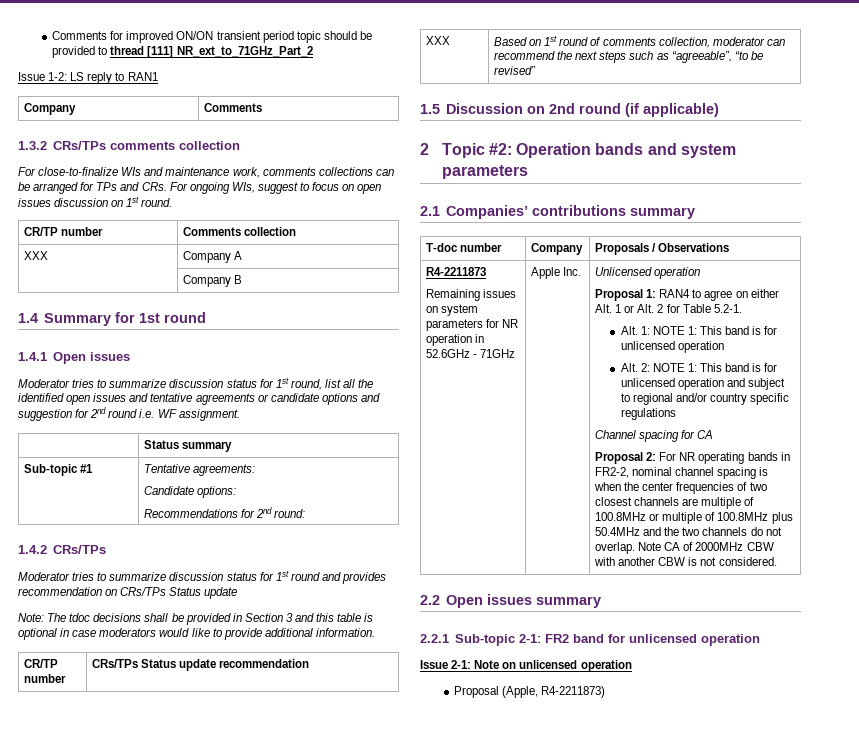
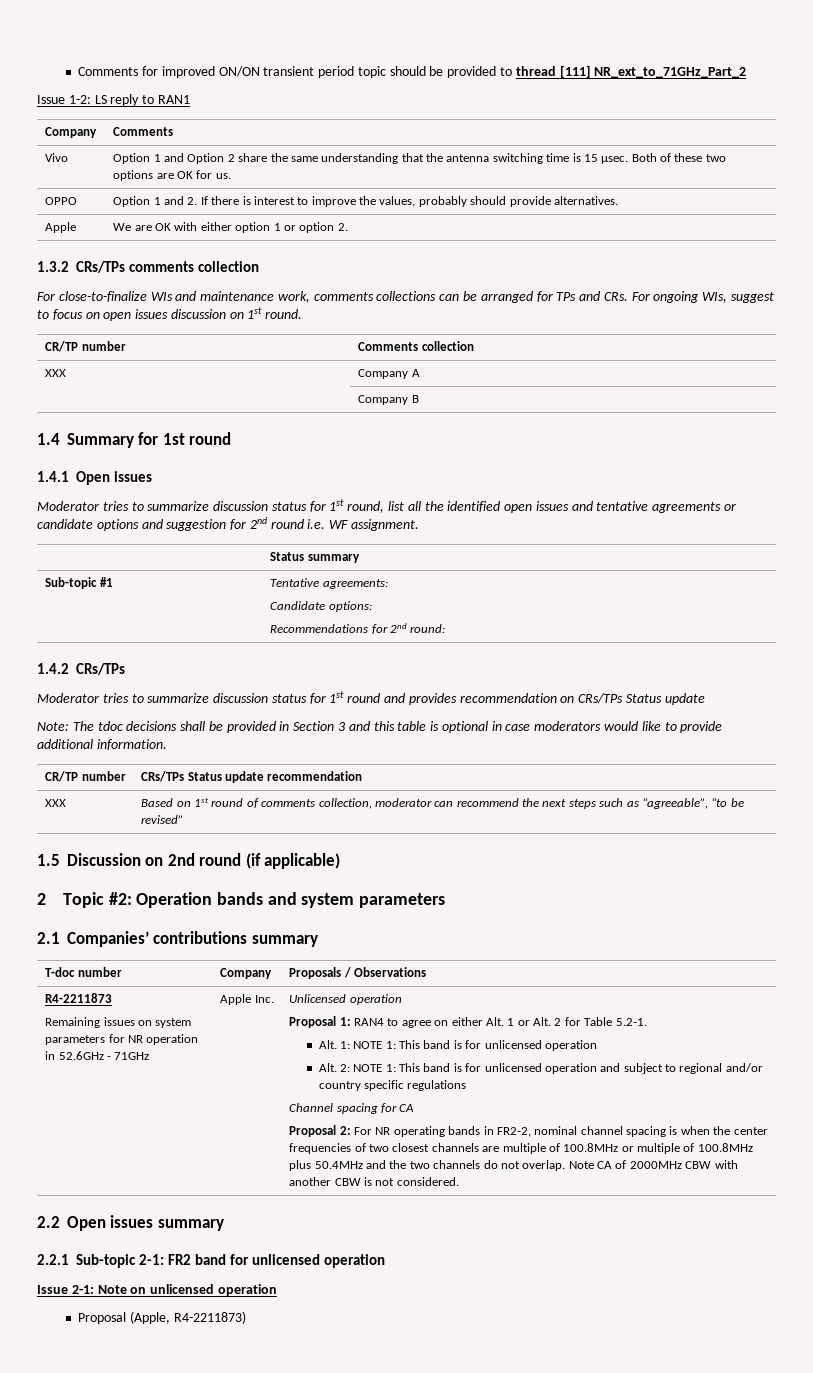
+ Vivo | Option 1 and Option 2 share the same understanding that the antenna switching time is 15 µsec. Both of these two options are OK for us.
+ OPPO | Option 1 and 2. If there is interest to improve the values, probably should provide alternatives.
+ Apple | We are OK with either option 1 or option 2.

